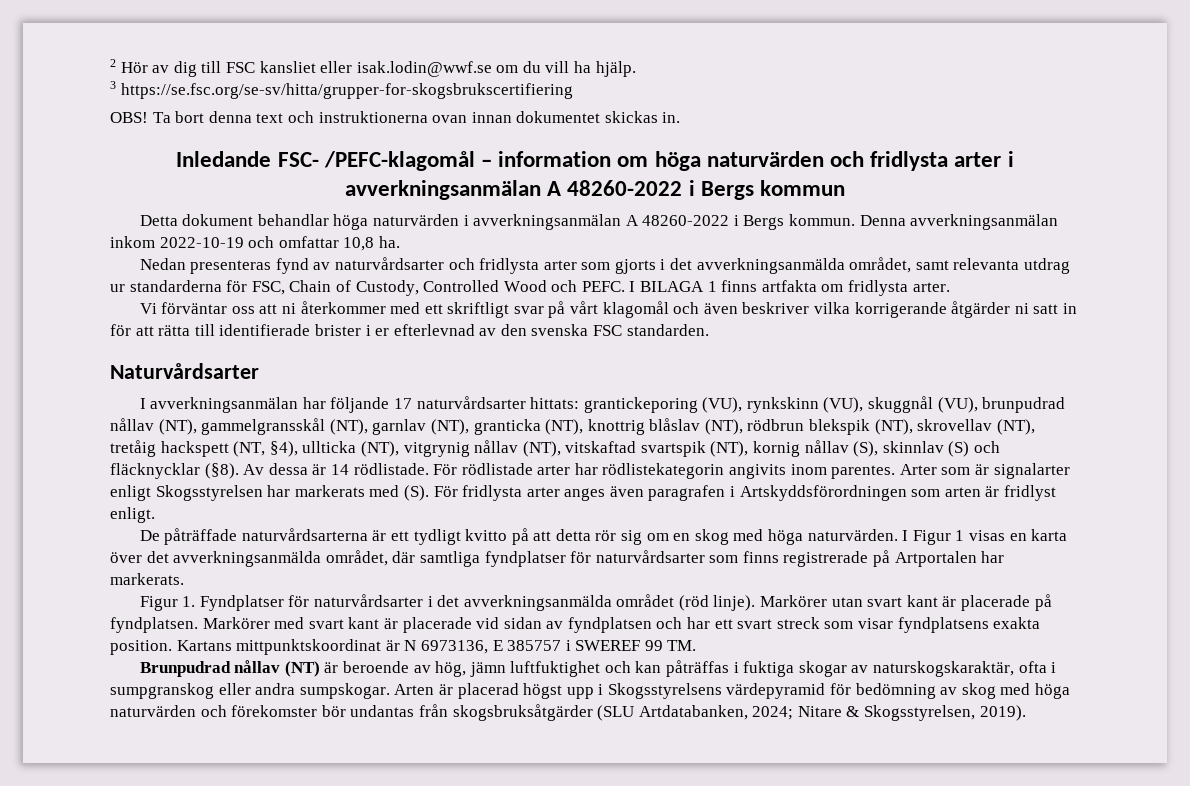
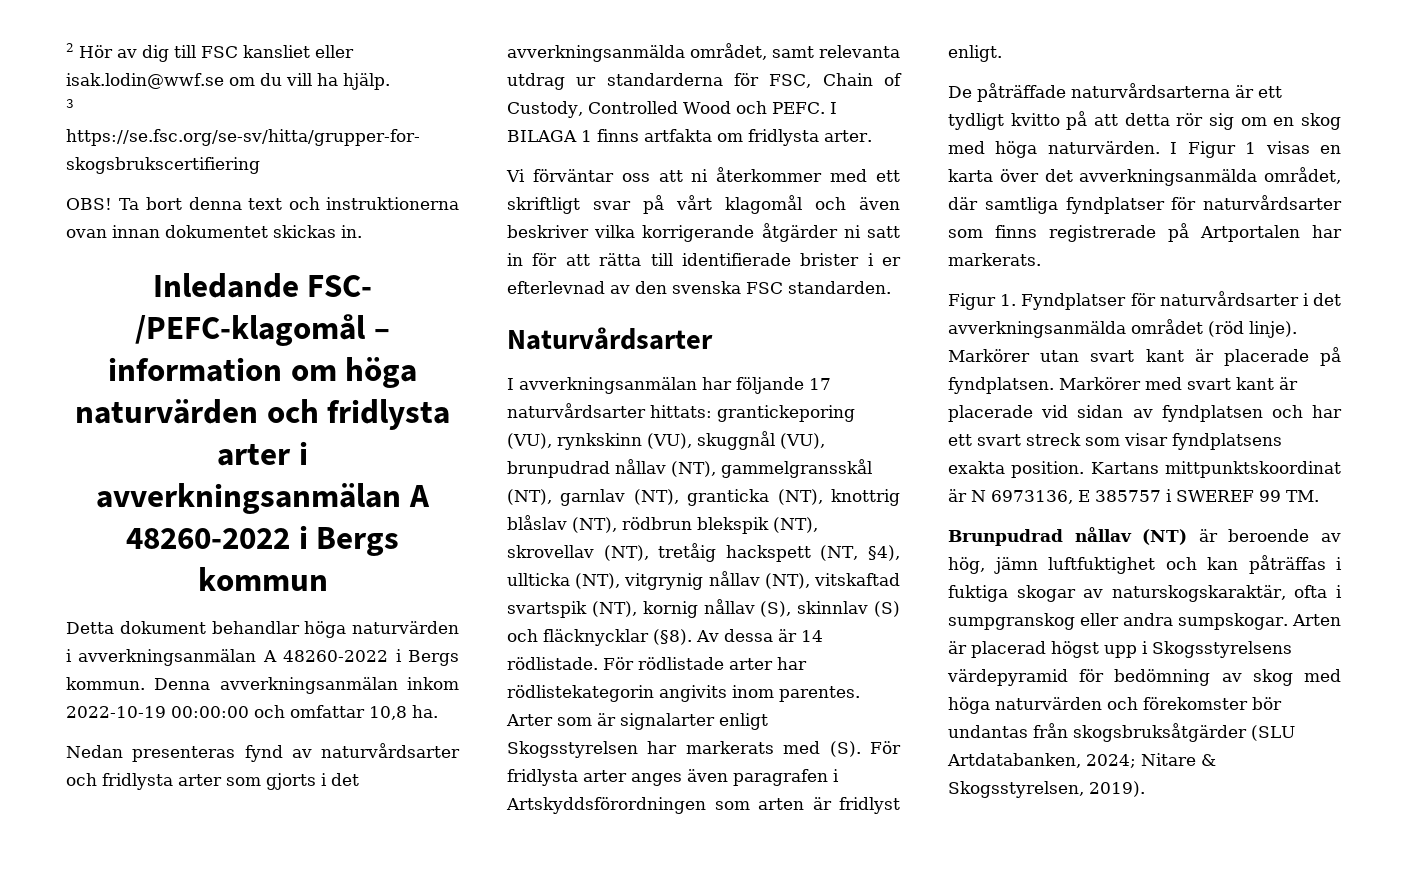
- Denna avverkningsanmälan inkom 2022-10-19 och omfattar 10,8 ha.
+ Denna avverkningsanmälan inkom 2022-10-19 00:00:00 och omfattar 10,8 ha.

